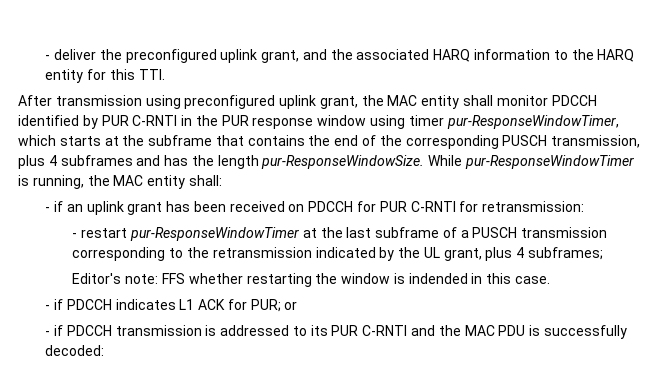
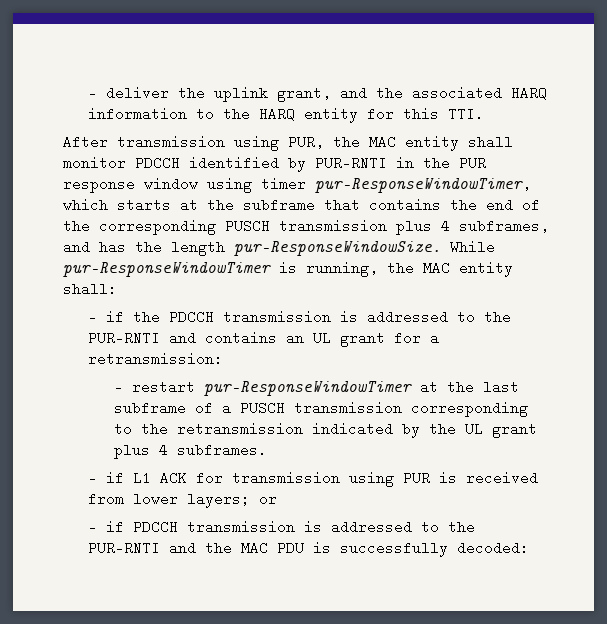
- - deliver the preconfigured uplink grant, and the associated HARQ information to the HARQ entity for this TTI.
+ - deliver the uplink grant, and the associated HARQ information to the HARQ entity for this TTI.
- After transmission using preconfigured uplink grant, the MAC entity shall monitor PDCCH identified by PUR C-RNTI in the PUR response window using timer pur-ResponseWindowTimer, which starts at the subframe that contains the end of the corresponding PUSCH transmission, plus 4 subframes and has the length pur-ResponseWindowSize.
+ After transmission using PUR, the MAC entity shall monitor PDCCH identified by PUR-RNTI in the PUR response window using timer pur-ResponseWindowTimer, which starts at the subframe that contains the end of the corresponding PUSCH transmission plus 4 subframes, and has the length pur-ResponseWindowSize.
- - if an uplink grant has been received on PDCCH for PUR C-RNTI for retransmission:
+ - if the PDCCH transmission is addressed to the PUR-RNTI and contains an UL grant for a retransmission:
- - restart pur-ResponseWindowTimer at the last subframe of a PUSCH transmission corresponding to the retransmission indicated by the UL grant, plus 4 subframes;
- Editor's note: FFS whether restarting the window is indended in this case.
- - if PDCCH indicates L1 ACK for PUR; or
+ - restart pur-ResponseWindowTimer at the last subframe of a PUSCH transmission corresponding to the retransmission indicated by the UL grant plus 4 subframes.
+ - if L1 ACK for transmission using PUR is received from lower layers; or
- - if PDCCH transmission is addressed to its PUR C-RNTI and the MAC PDU is successfully decoded:
+ - if PDCCH transmission is addressed to the PUR-RNTI and the MAC PDU is successfully decoded:

